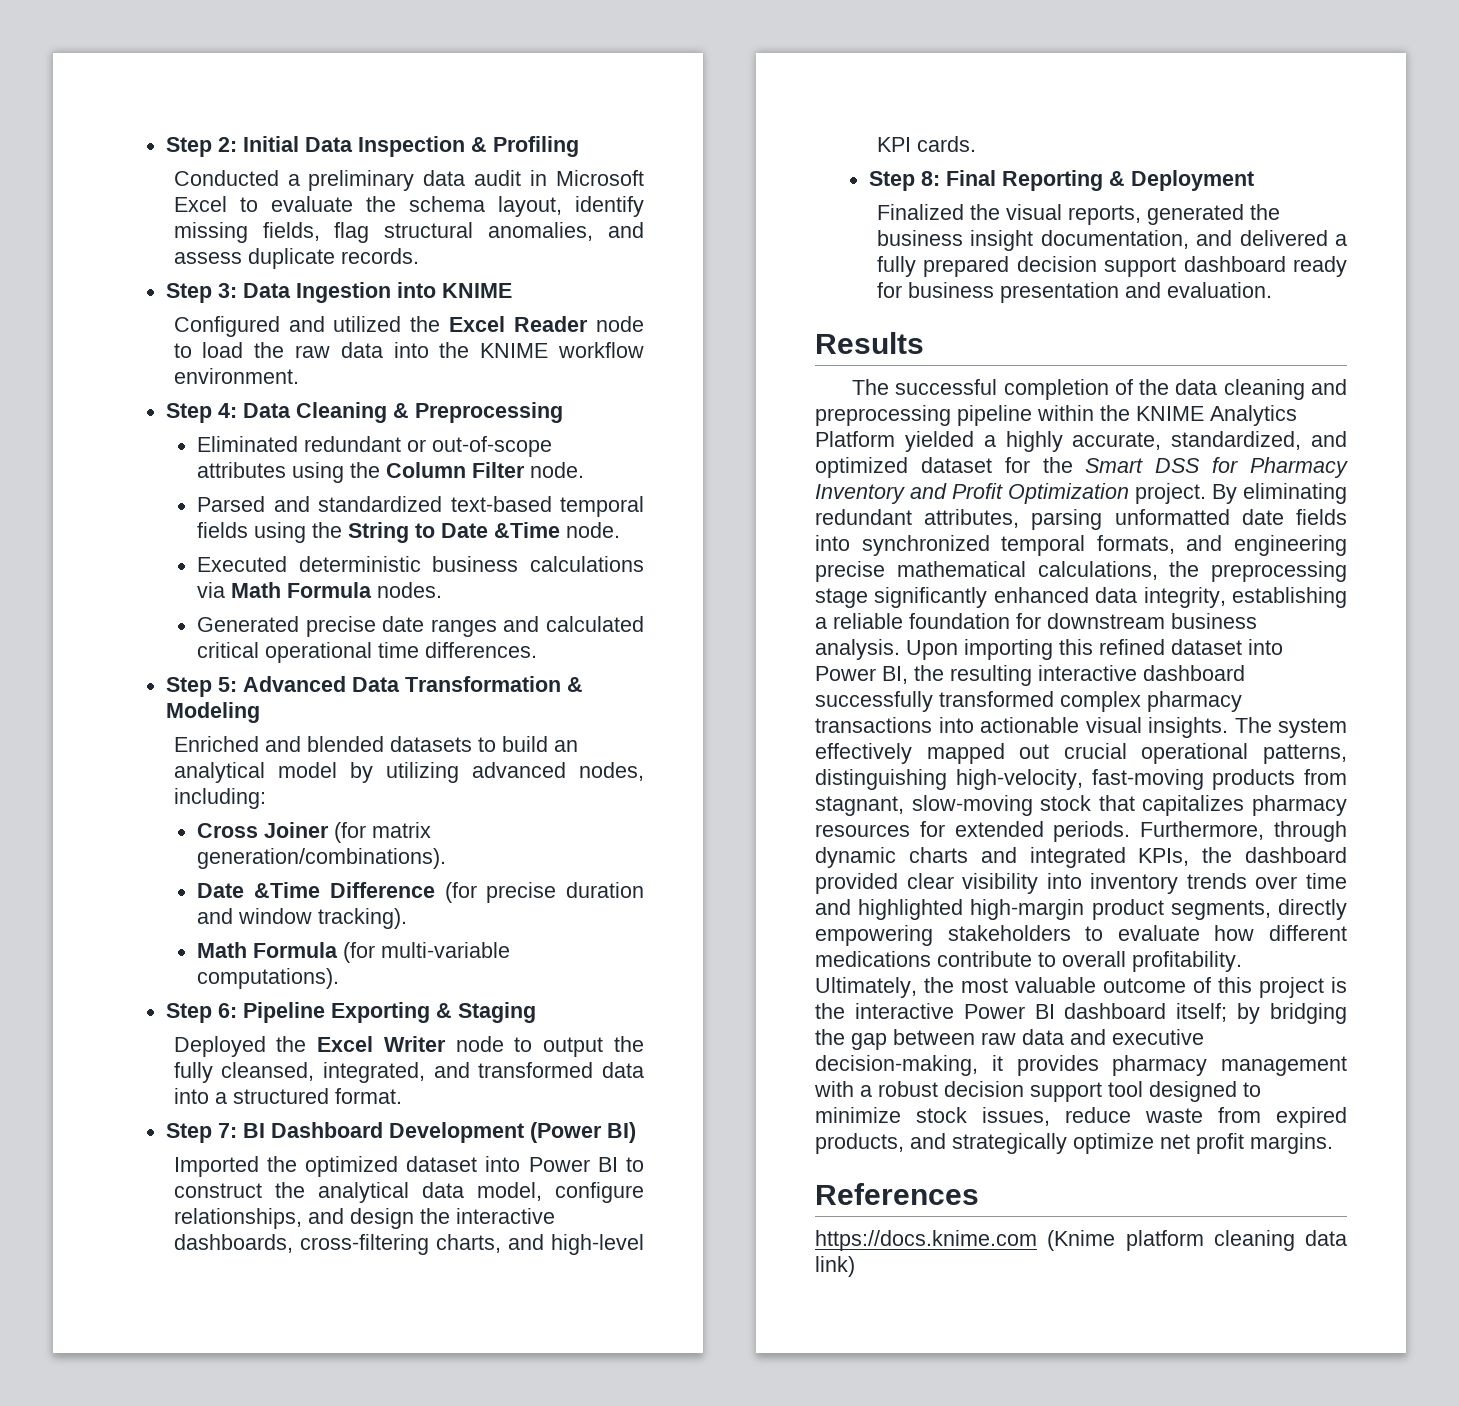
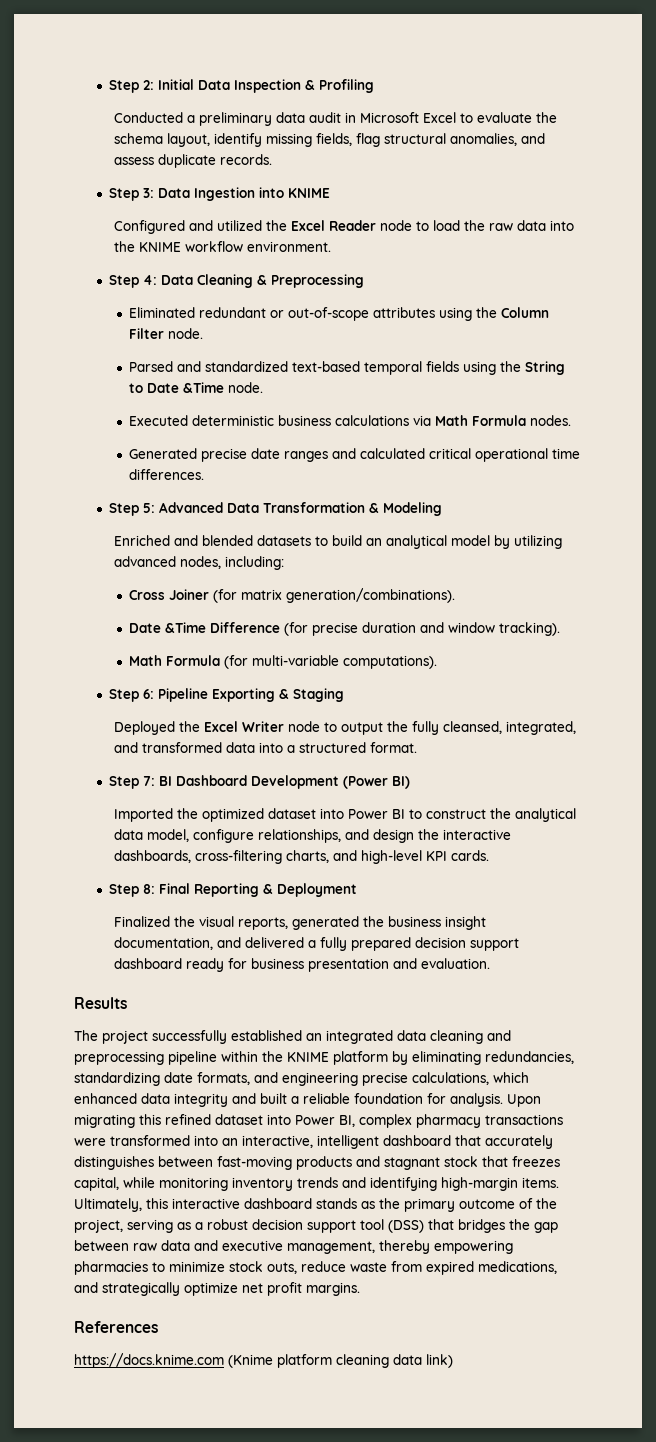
- The successful completion of the data cleaning and preprocessing pipeline within the KNIME Analytics Platform yielded a highly accurate, standardized, and optimized dataset for the Smart DSS for Pharmacy Inventory and Profit Optimization project. By eliminating redundant attributes, parsing unformatted date fields into synchronized temporal formats, and engineering precise mathematical calculations, the preprocessing stage significantly enhanced data integrity, establishing a reliable foundation for downstream business analysis.
+ The project successfully established an integrated data cleaning and preprocessing pipeline within the KNIME platform by eliminating redundancies, standardizing date formats, and engineering precise calculations, which enhanced data integrity and built a reliable foundation for analysis.
- Upon importing this refined dataset into Power BI, the resulting interactive dashboard successfully transformed complex pharmacy transactions into actionable visual insights. The system effectively mapped out crucial operational patterns, distinguishing high-velocity, fast-moving products from stagnant, slow-moving stock that capitalizes pharmacy resources for extended periods. Furthermore, through dynamic charts and integrated KPIs, the dashboard provided clear visibility into inventory trends over time and highlighted high-margin product segments, directly empowering stakeholders to evaluate how different medications contribute to overall profitability. Ultimately, the most valuable outcome of this project is the interactive Power BI dashboard itself; by bridging the gap between raw data and executive decision-making, it provides pharmacy management with a robust decision support tool designed to minimize stock issues, reduce waste from expired products, and strategically optimize net profit margins.
+ Upon migrating this refined dataset into Power BI, complex pharmacy transactions were transformed into an interactive, intelligent dashboard that accurately distinguishes between fast-moving products and stagnant stock that freezes capital, while monitoring inventory trends and identifying high-margin items. Ultimately, this interactive dashboard stands as the primary outcome of the project, serving as a robust decision support tool (DSS) that bridges the gap between raw data and executive management, thereby empowering pharmacies to minimize stock outs, reduce waste from expired medications, and strategically optimize net profit margins.

